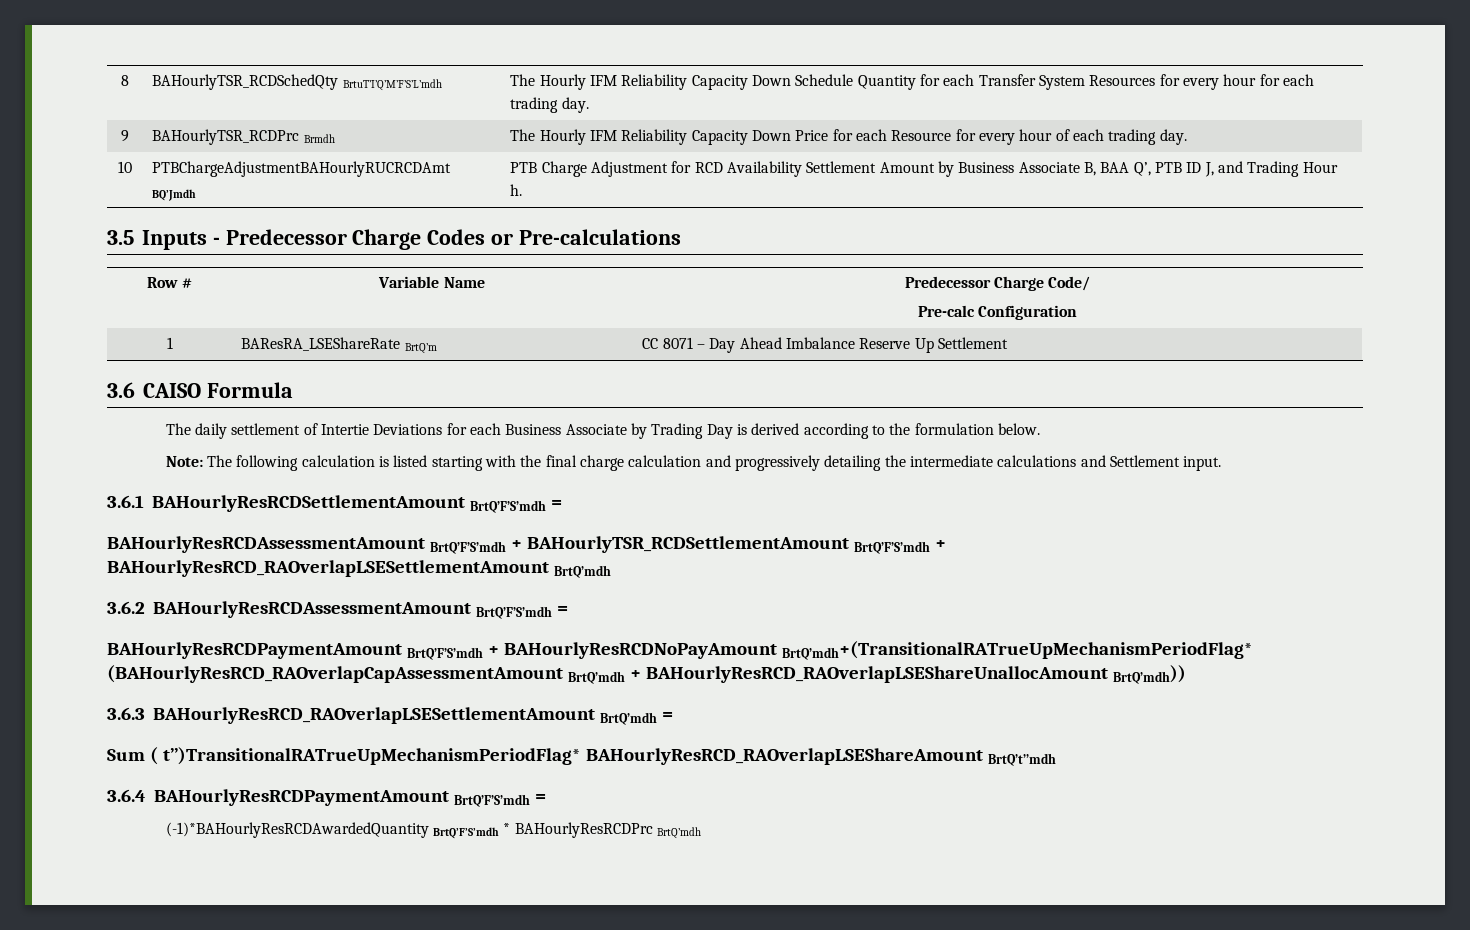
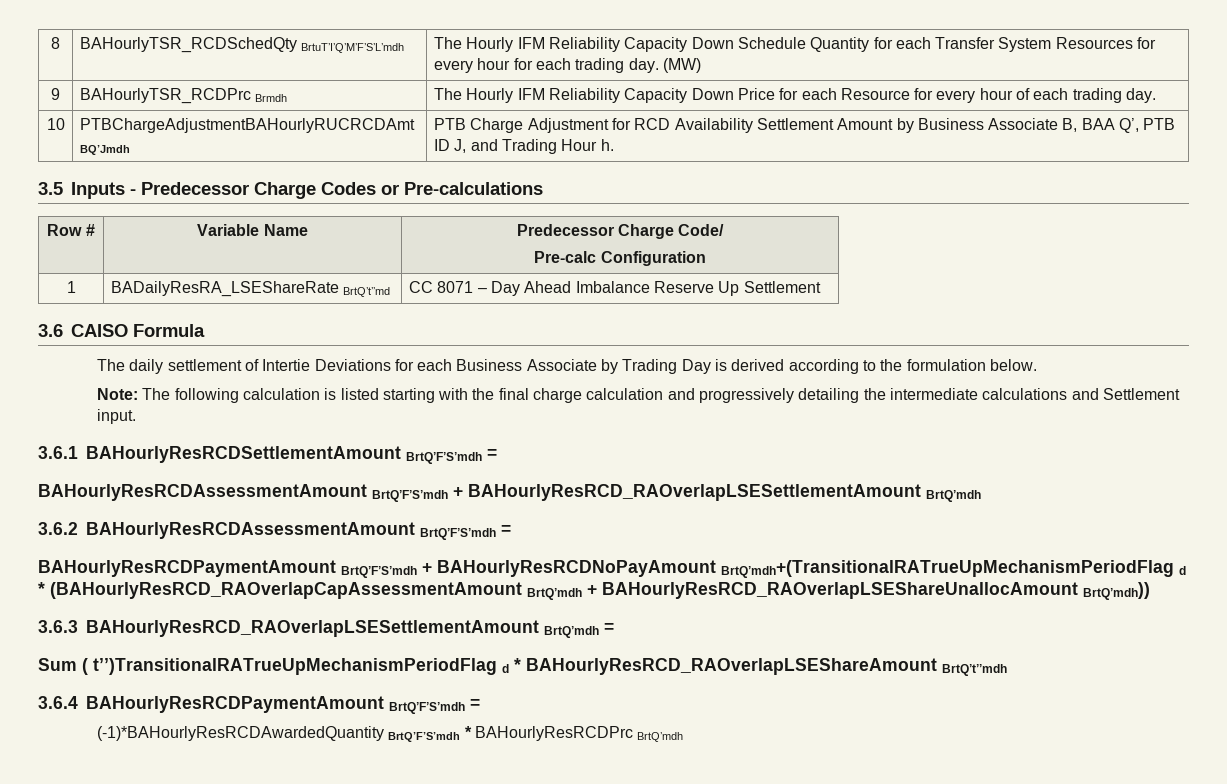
- 8 | BAHourlyTSR_RCDSchedQty BrtuT’I’Q’M’F’S’L’mdh | The Hourly IFM Reliability Capacity Down Schedule Quantity for each Transfer System Resources for every hour for each trading day.
+ 8 | BAHourlyTSR_RCDSchedQty BrtuT’I’Q’M’F’S’L’mdh | The Hourly IFM Reliability Capacity Down Schedule Quantity for each Transfer System Resources for every hour for each trading day. (MW)
- 1 | BAResRA_LSEShareRate BrtQ’m | CC 8071 – Day Ahead Imbalance Reserve Up Settlement
+ 1 | BADailyResRA_LSEShareRate BrtQ’t’’md | CC 8071 – Day Ahead Imbalance Reserve Up Settlement
- BAHourlyResRCDAssessmentAmount BrtQ’F’S’mdh + BAHourlyTSR_RCDSettlementAmount BrtQ’F’S’mdh + BAHourlyResRCD_RAOverlapLSESettlementAmount BrtQ’mdh
+ BAHourlyResRCDAssessmentAmount BrtQ’F’S’mdh + BAHourlyResRCD_RAOverlapLSESettlementAmount BrtQ’mdh
- BAHourlyResRCDPaymentAmount BrtQ’F’S’mdh + BAHourlyResRCDNoPayAmount BrtQ’mdh+(TransitionalRATrueUpMechanismPeriodFlag* (BAHourlyResRCD_RAOverlapCapAssessmentAmount BrtQ’mdh + BAHourlyResRCD_RAOverlapLSEShareUnallocAmount BrtQ’mdh))
+ BAHourlyResRCDPaymentAmount BrtQ’F’S’mdh + BAHourlyResRCDNoPayAmount BrtQ’mdh+(TransitionalRATrueUpMechanismPeriodFlag d * (BAHourlyResRCD_RAOverlapCapAssessmentAmount BrtQ’mdh + BAHourlyResRCD_RAOverlapLSEShareUnallocAmount BrtQ’mdh))
- Sum ( t’’)TransitionalRATrueUpMechanismPeriodFlag* BAHourlyResRCD_RAOverlapLSEShareAmount BrtQ’t’’mdh
+ Sum ( t’’)TransitionalRATrueUpMechanismPeriodFlag d * BAHourlyResRCD_RAOverlapLSEShareAmount BrtQ’t’’mdh

